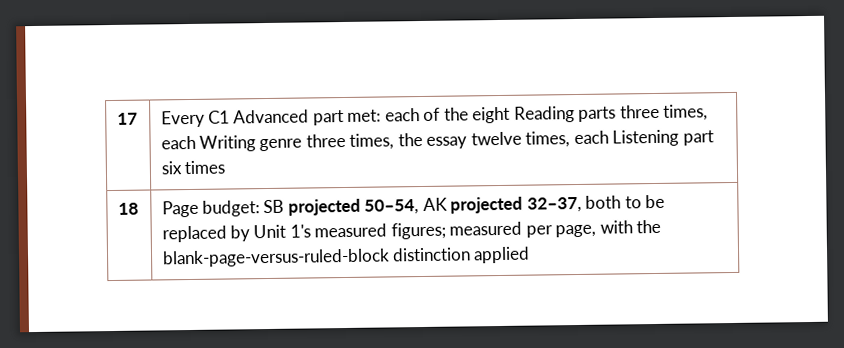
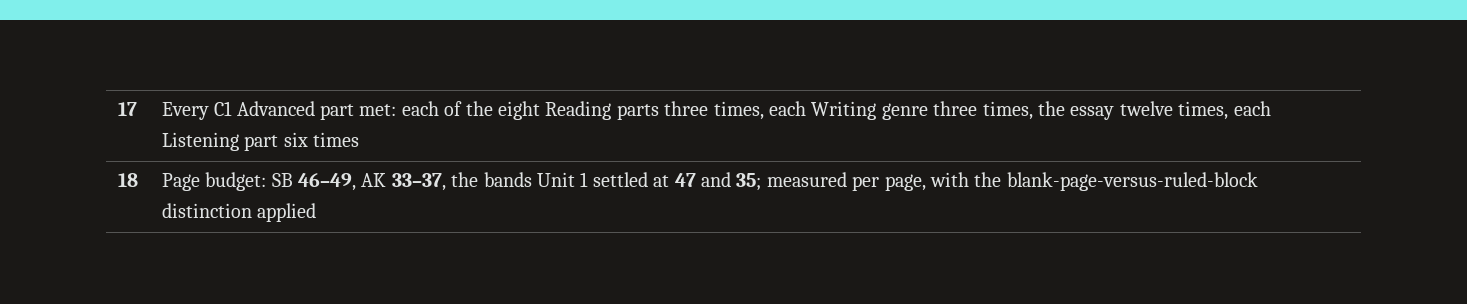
- 18 | Page budget: SB projected 50–54, AK projected 32–37, both to be replaced by Unit 1's measured figures; measured per page, with the blank-page-versus-ruled-block distinction applied
+ 18 | Page budget: SB 46–49, AK 33–37, the bands Unit 1 settled at 47 and 35; measured per page, with the blank-page-versus-ruled-block distinction applied

